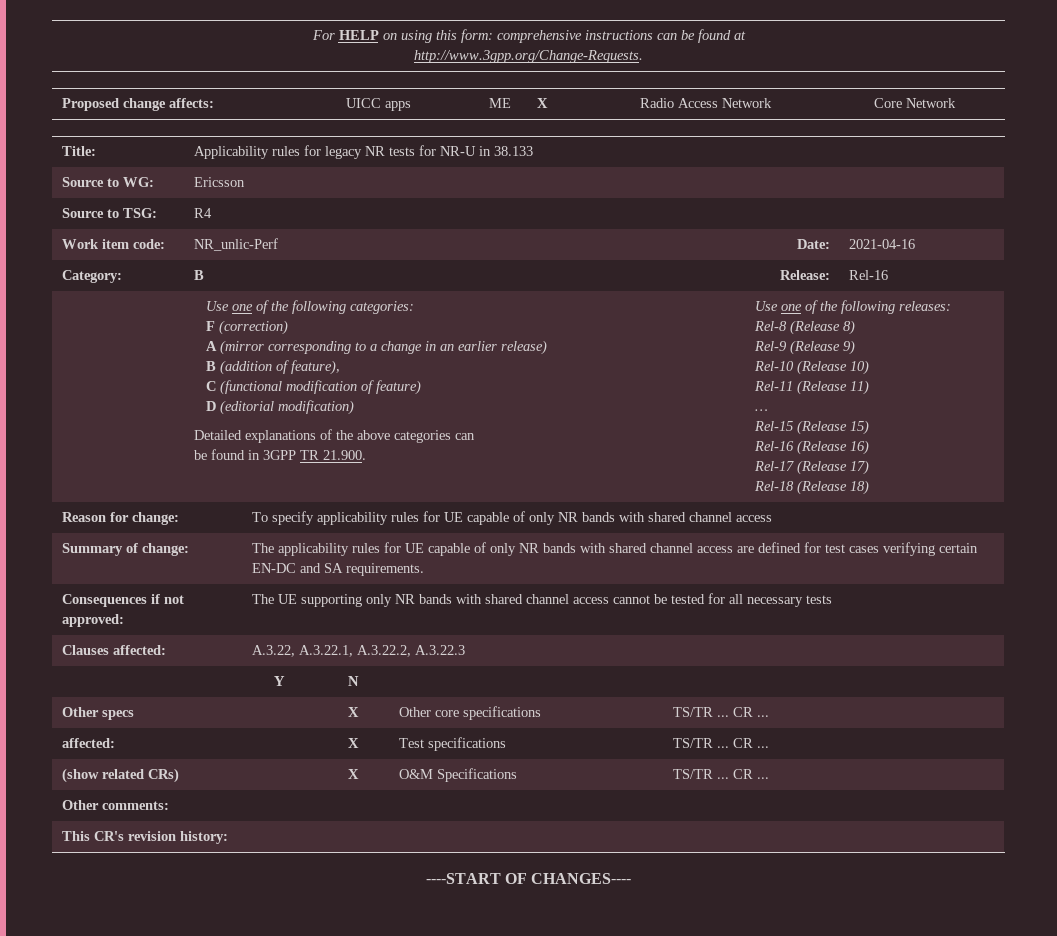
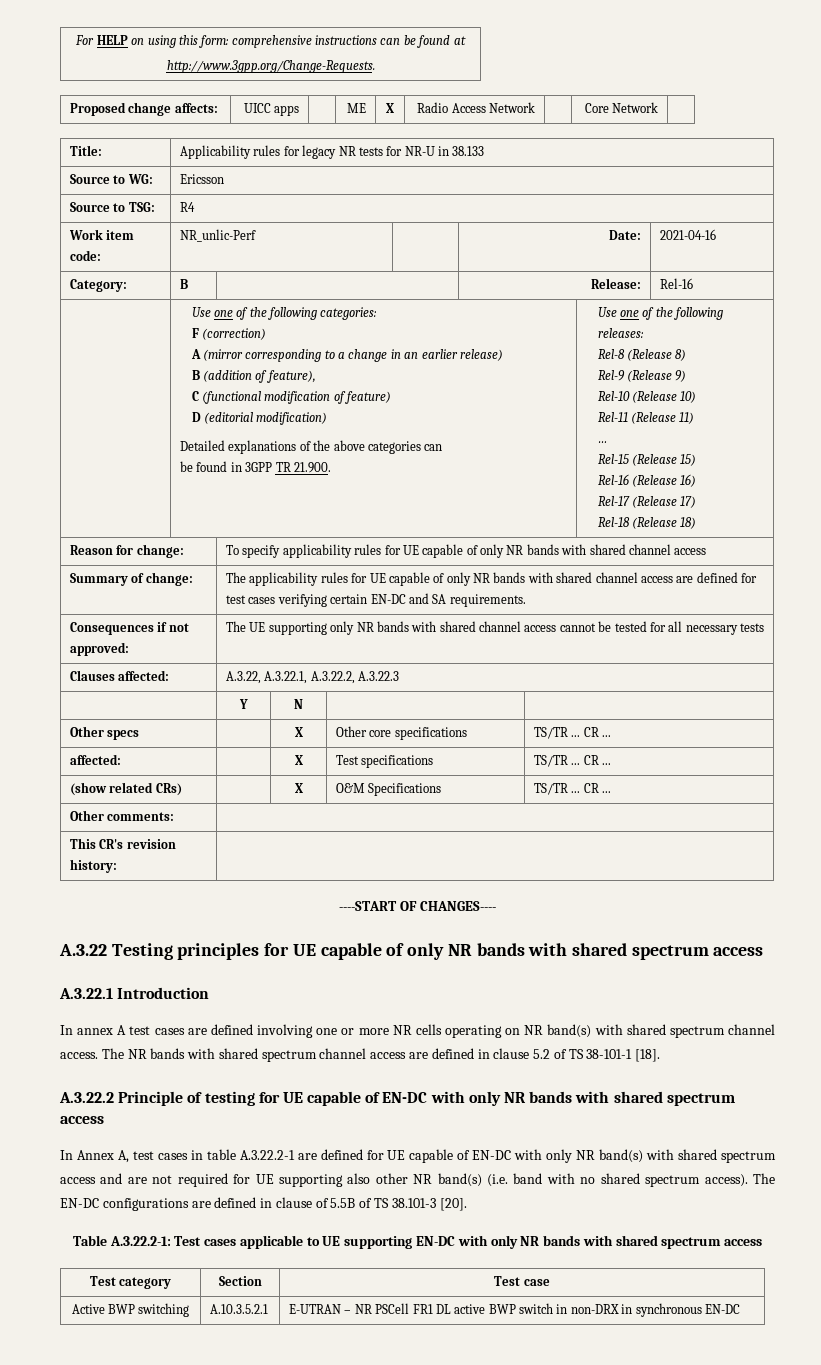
+ A.3.22 Testing principles for UE capable of only NR bands with shared spectrum access
+ A.3.22.1 Introduction
+ In annex A test cases are defined involving one or more NR cells operating on NR band(s) with shared spectrum channel access. The NR bands with shared spectrum channel access are defined in clause 5.2 of TS 38-101-1 [18].
+ A.3.22.2 Principle of testing for UE capable of EN-DC with only NR bands with shared spectrum access
+ In Annex A, test cases in table A.3.22.2-1 are defined for UE capable of EN-DC with only NR band(s) with shared spectrum access and are not required for UE supporting also other NR band(s) (i.e. band with no shared spectrum access). The EN-DC configurations are defined in clause of 5.5B of TS 38.101-3 [20].
+ Table A.3.22.2-1: Test cases applicable to UE supporting EN-DC with only NR bands with shared spectrum access
+ Test category | Section | Test case
+ Active BWP switching | A.10.3.5.2.1 | E-UTRAN – NR PSCell FR1 DL active BWP switch in non-DRX in synchronous EN-DC

